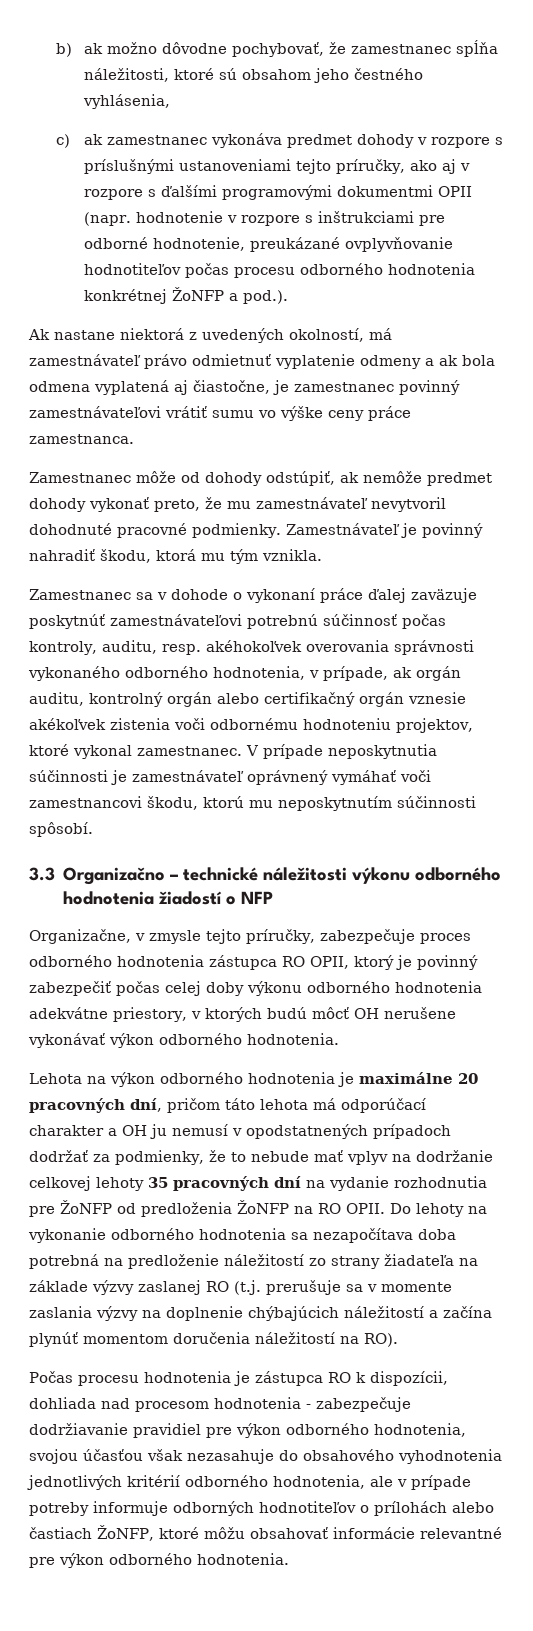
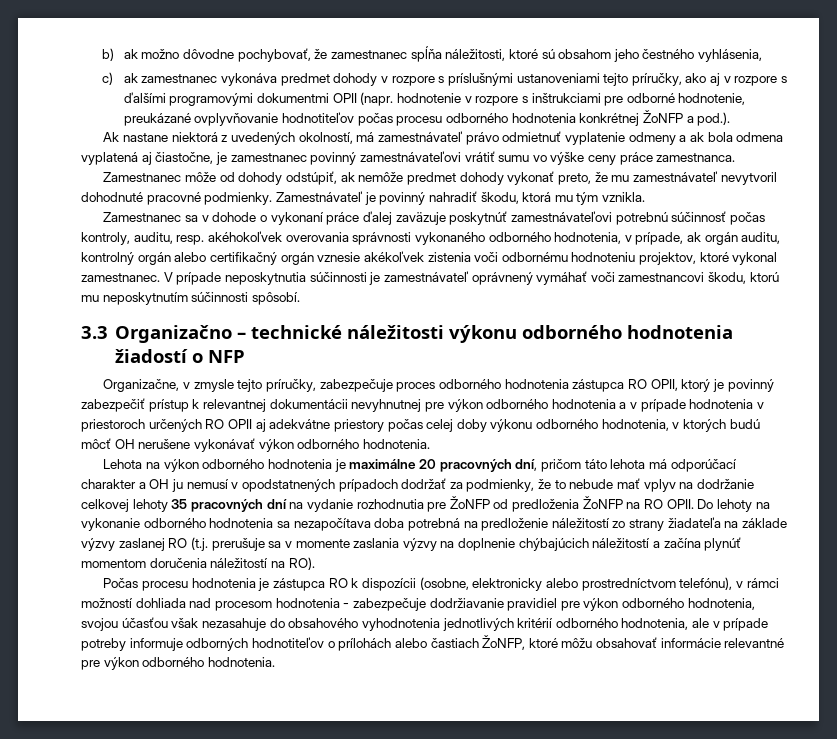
- Organizačne, v zmysle tejto príručky, zabezpečuje proces odborného hodnotenia zástupca RO OPII, ktorý je povinný zabezpečiť počas celej doby výkonu odborného hodnotenia adekvátne priestory, v ktorých budú môcť OH nerušene vykonávať výkon odborného hodnotenia.
+ Organizačne, v zmysle tejto príručky, zabezpečuje proces odborného hodnotenia zástupca RO OPII, ktorý je povinný zabezpečiť prístup k relevantnej dokumentácii nevyhnutnej pre výkon odborného hodnotenia a v prípade hodnotenia v priestoroch určených RO OPII aj adekvátne priestory počas celej doby výkonu odborného hodnotenia, v ktorých budú môcť OH nerušene vykonávať výkon odborného hodnotenia.
- Počas procesu hodnotenia je zástupca RO k dispozícii, dohliada nad procesom hodnotenia - zabezpečuje dodržiavanie pravidiel pre výkon odborného hodnotenia, svojou účasťou však nezasahuje do obsahového vyhodnotenia jednotlivých kritérií odborného hodnotenia, ale v prípade potreby informuje odborných hodnotiteľov o prílohách alebo častiach ŽoNFP, ktoré môžu obsahovať informácie relevantné pre výkon odborného hodnotenia.
+ Počas procesu hodnotenia je zástupca RO k dispozícii (osobne, elektronicky alebo prostredníctvom telefónu), v rámci možností dohliada nad procesom hodnotenia - zabezpečuje dodržiavanie pravidiel pre výkon odborného hodnotenia, svojou účasťou však nezasahuje do obsahového vyhodnotenia jednotlivých kritérií odborného hodnotenia, ale v prípade potreby informuje odborných hodnotiteľov o prílohách alebo častiach ŽoNFP, ktoré môžu obsahovať informácie relevantné pre výkon odborného hodnotenia.

